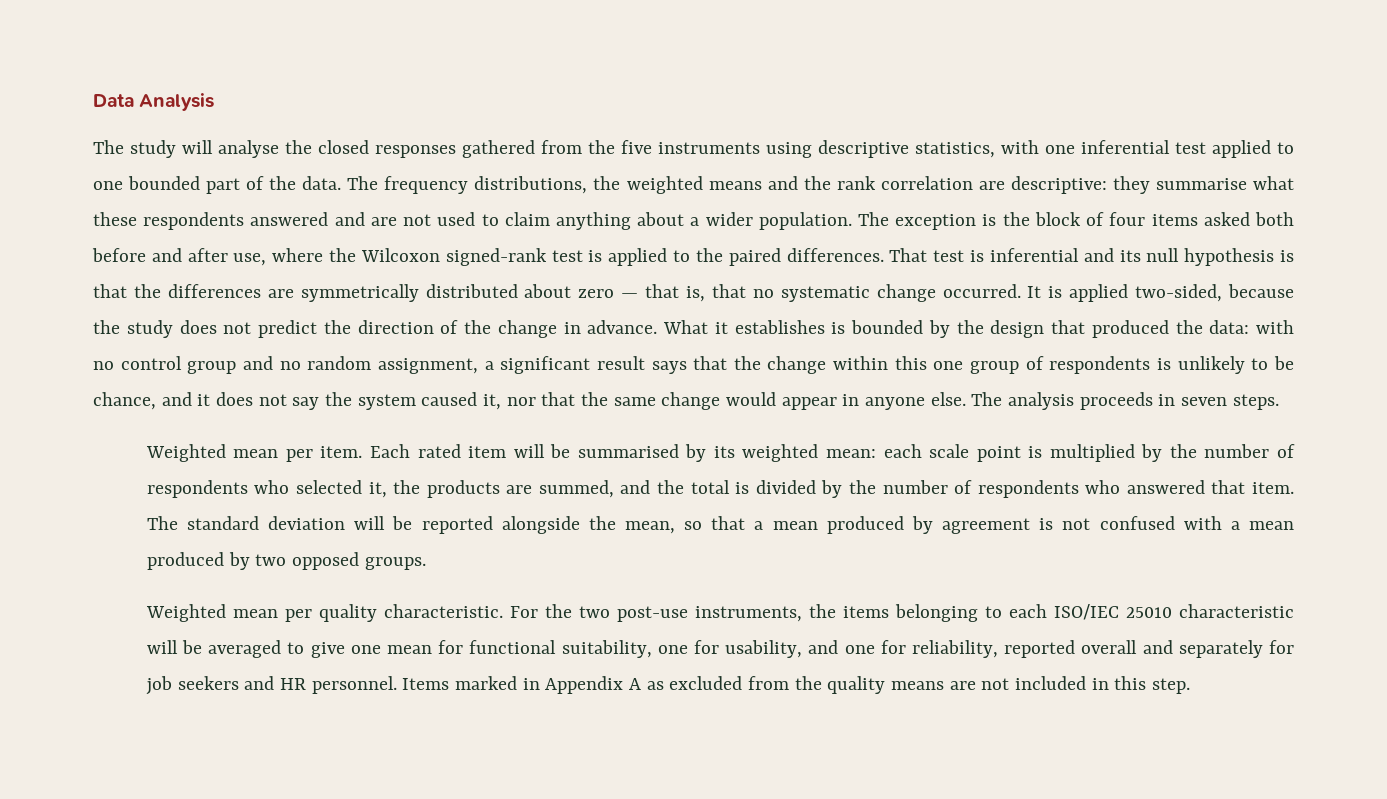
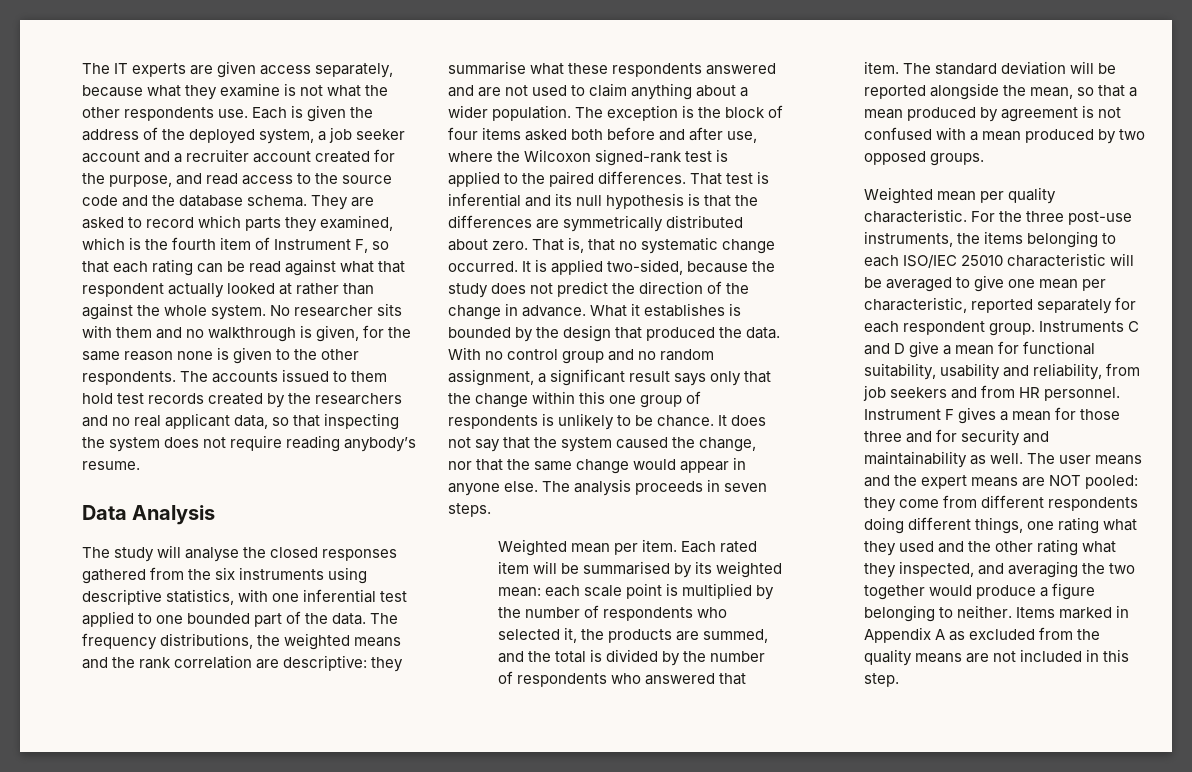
+ The IT experts are given access separately, because what they examine is not what the other respondents use. Each is given the address of the deployed system, a job seeker account and a recruiter account created for the purpose, and read access to the source code and the database schema. They are asked to record which parts they examined, which is the fourth item of Instrument F, so that each rating can be read against what that respondent actually looked at rather than against the whole system. No researcher sits with them and no walkthrough is given, for the same reason none is given to the other respondents. The accounts issued to them hold test records created by the researchers and no real applicant data, so that inspecting the system does not require reading anybody’s resume.
- The study will analyse the closed responses gathered from the five instruments using descriptive statistics, with one inferential test applied to one bounded part of the data.
+ The study will analyse the closed responses gathered from the six instruments using descriptive statistics, with one inferential test applied to one bounded part of the data.
- That test is inferential and its null hypothesis is that the differences are symmetrically distributed about zero — that is, that no systematic change occurred.
+ That test is inferential and its null hypothesis is that the differences are symmetrically distributed about zero. That is, that no systematic change occurred.
- What it establishes is bounded by the design that produced the data: with no control group and no random assignment, a significant result says that the change within this one group of respondents is unlikely to be chance, and it does not say the system caused it, nor that the same change would appear in anyone else.
+ What it establishes is bounded by the design that produced the data. With no control group and no random assignment, a significant result says only that the change within this one group of respondents is unlikely to be chance. It does not say that the system caused the change, nor that the same change would appear in anyone else.
- For the two post-use instruments, the items belonging to each ISO/IEC 25010 characteristic will be averaged to give one mean for functional suitability, one for usability, and one for reliability, reported overall and separately for job seekers and HR personnel.
+ For the three post-use instruments, the items belonging to each ISO/IEC 25010 characteristic will be averaged to give one mean per characteristic, reported separately for each respondent group. Instruments C and D give a mean for functional suitability, usability and reliability, from job seekers and from HR personnel.
+ Instrument F gives a mean for those three and for security and maintainability as well. The user means and the expert means are NOT pooled: they come from different respondents doing different things, one rating what they used and the other rating what they inspected, and averaging the two together would produce a figure belonging to neither.

